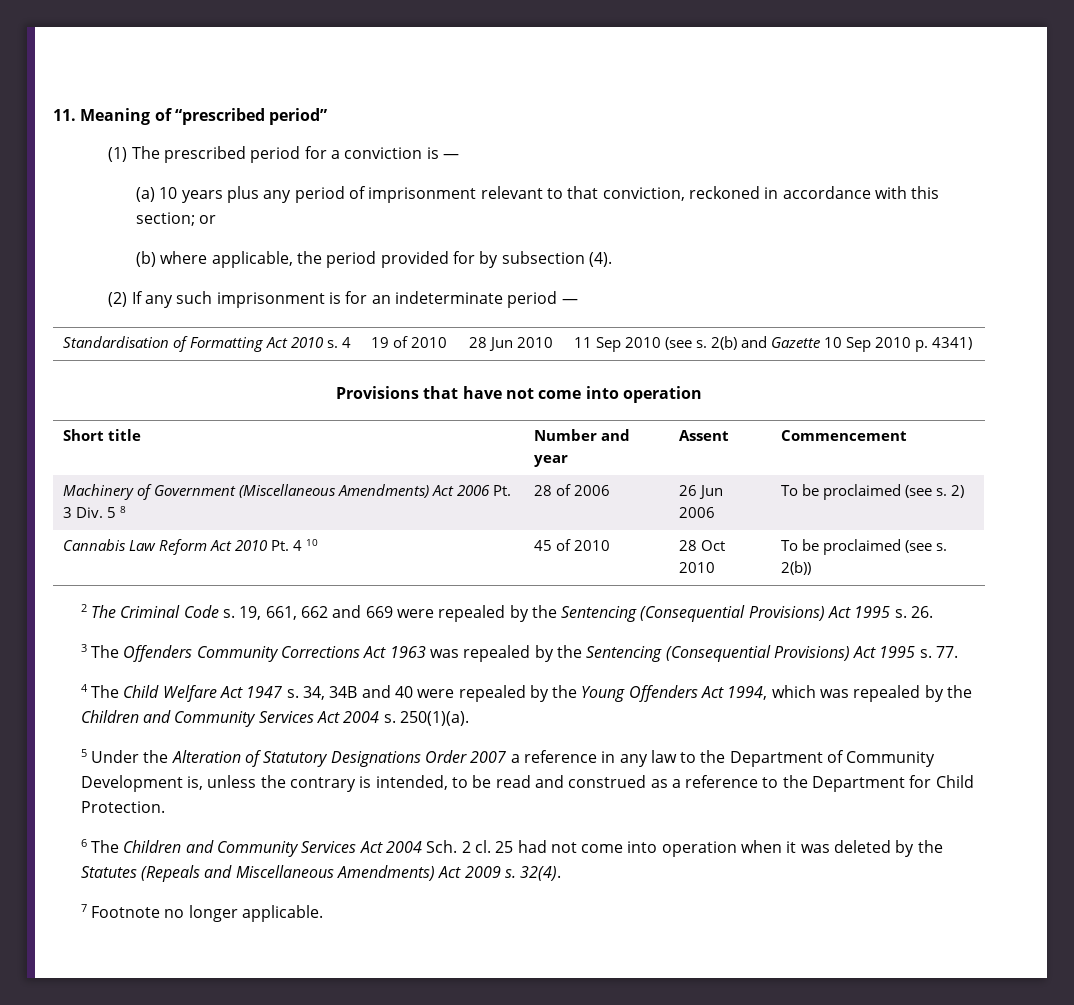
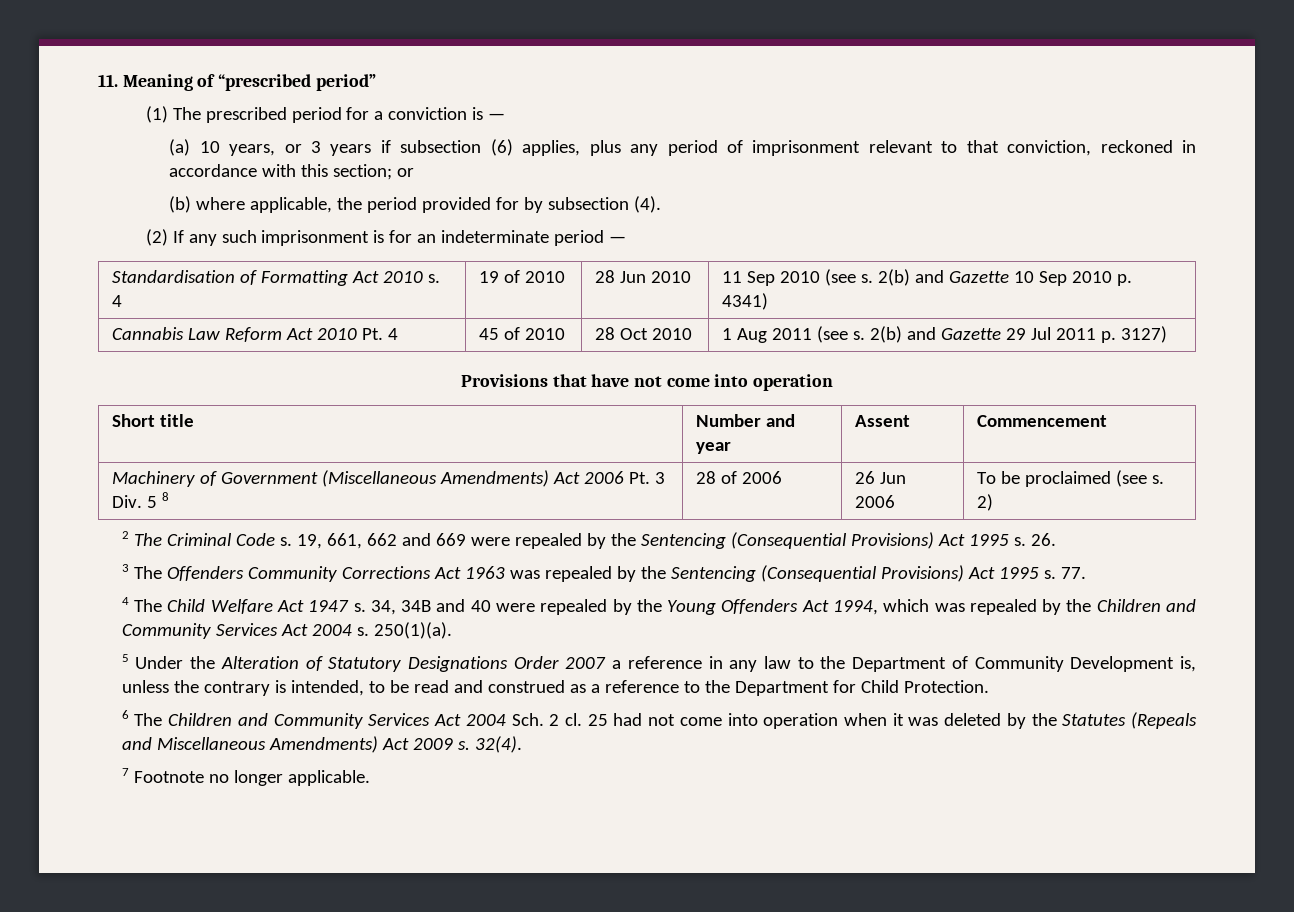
- (a) 10 years plus any period of imprisonment relevant to that conviction, reckoned in accordance with this section; or
+ (a) 10 years, or 3 years if subsection (6) applies, plus any period of imprisonment relevant to that conviction, reckoned in accordance with this section; or
+ Cannabis Law Reform Act 2010 Pt. 4 | 45 of 2010 | 28 Oct 2010 | 1 Aug 2011 (see s. 2(b) and Gazette 29 Jul 2011 p. 3127)
- Cannabis Law Reform Act 2010 Pt. 4 10 | 45 of 2010 | 28 Oct 2010 | To be proclaimed (see s. 2(b))

